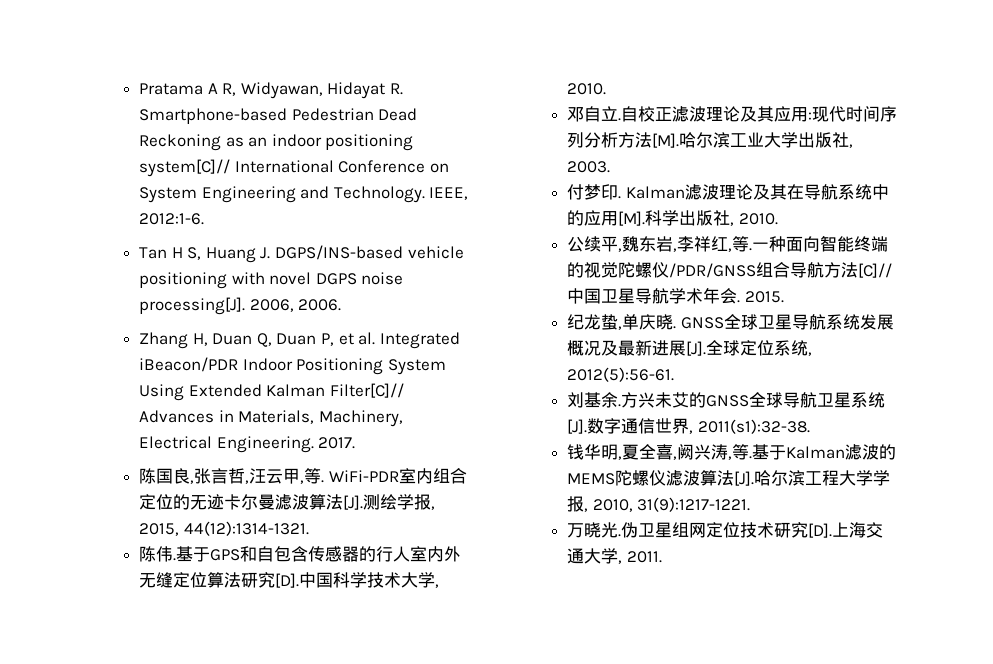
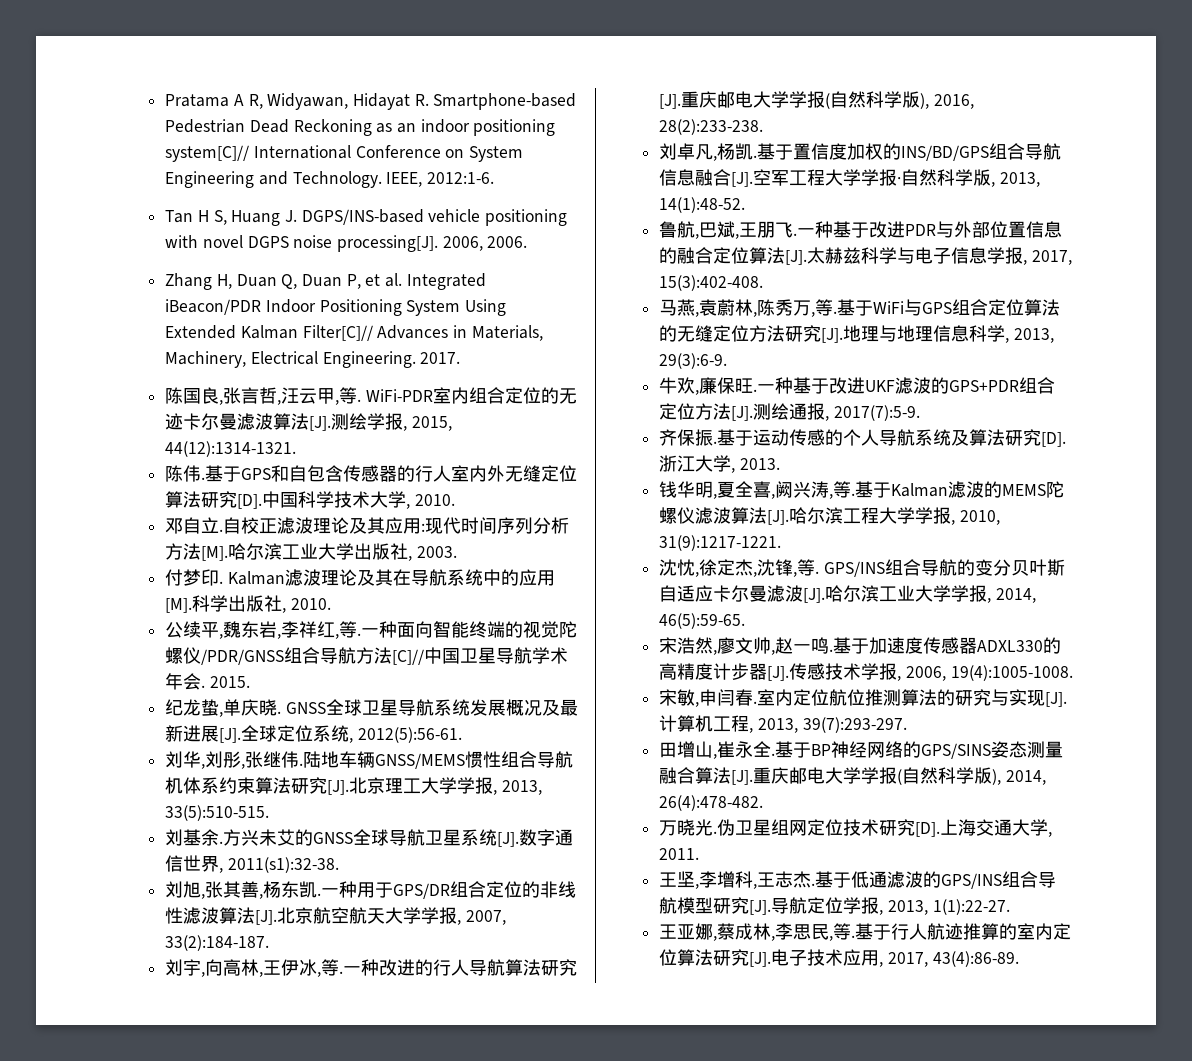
+ 刘华,刘彤,张继伟.陆地车辆GNSS/MEMS惯性组合导航机体系约束算法研究[J].北京理工大学学报, 2013, 33(5):510-515.
+ 刘旭,张其善,杨东凯.一种用于GPS/DR组合定位的非线性滤波算法[J].北京航空航天大学学报, 2007, 33(2):184-187.
+ 刘宇,向高林,王伊冰,等.一种改进的行人导航算法研究[J].重庆邮电大学学报(自然科学版), 2016, 28(2):233-238.
+ 刘卓凡,杨凯.基于置信度加权的INS/BD/GPS组合导航信息融合[J].空军工程大学学报·自然科学版, 2013, 14(1):48-52.
+ 鲁航,巴斌,王朋飞.一种基于改进PDR与外部位置信息的融合定位算法[J].太赫兹科学与电子信息学报, 2017, 15(3):402-408.
+ 马燕,袁蔚林,陈秀万,等.基于WiFi与GPS组合定位算法的无缝定位方法研究[J].地理与地理信息科学, 2013, 29(3):6-9.
+ 牛欢,廉保旺.一种基于改进UKF滤波的GPS+PDR组合定位方法[J].测绘通报, 2017(7):5-9.
+ 齐保振.基于运动传感的个人导航系统及算法研究[D].浙江大学, 2013.
+ 沈忱,徐定杰,沈锋,等. GPS/INS组合导航的变分贝叶斯自适应卡尔曼滤波[J].哈尔滨工业大学学报, 2014, 46(5):59-65.
+ 宋浩然,廖文帅,赵一鸣.基于加速度传感器ADXL330的高精度计步器[J].传感技术学报, 2006, 19(4):1005-1008.
+ 宋敏,申闫春.室内定位航位推测算法的研究与实现[J].计算机工程, 2013, 39(7):293-297.
+ 田增山,崔永全.基于BP神经网络的GPS/SINS姿态测量融合算法[J].重庆邮电大学学报(自然科学版), 2014, 26(4):478-482.
+ 王坚,李增科,王志杰.基于低通滤波的GPS/INS组合导航模型研究[J].导航定位学报, 2013, 1(1):22-27.
+ 王亚娜,蔡成林,李思民,等.基于行人航迹推算的室内定位算法研究[J].电子技术应用, 2017, 43(4):86-89.

